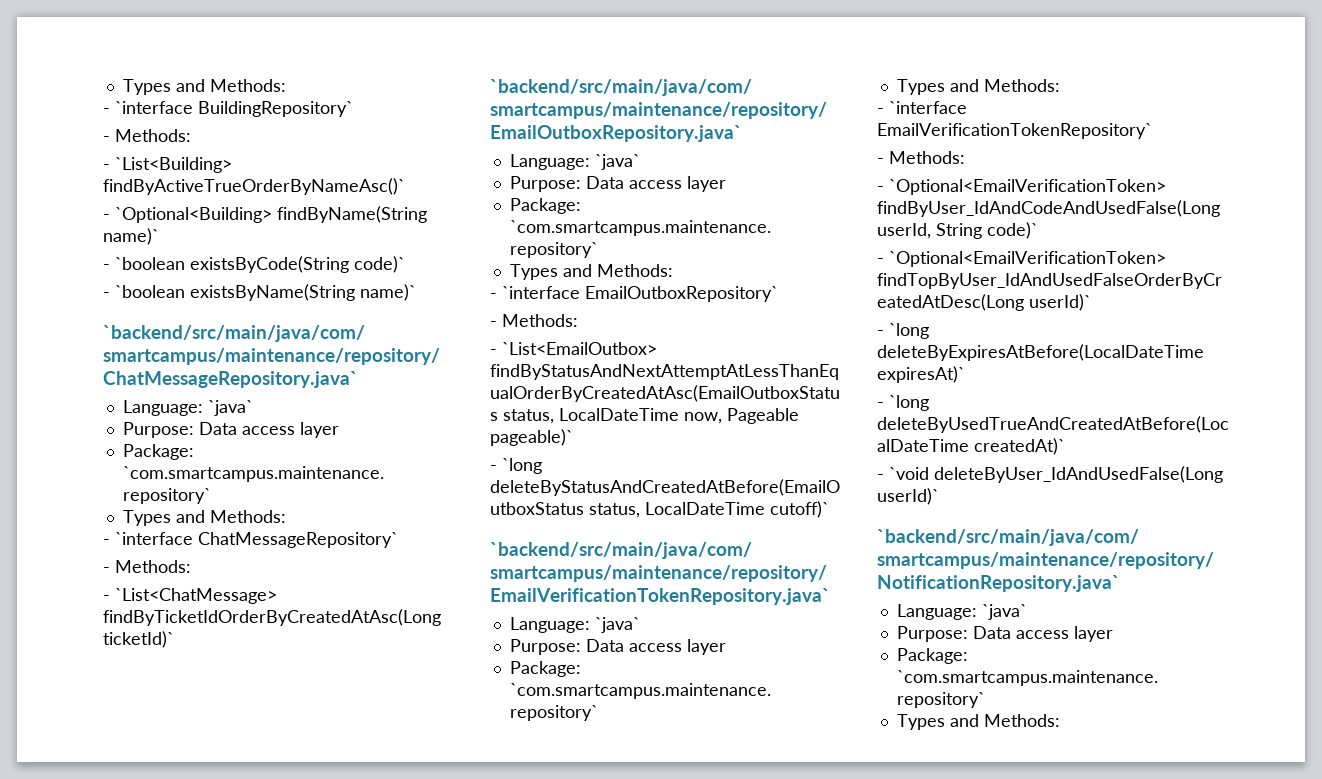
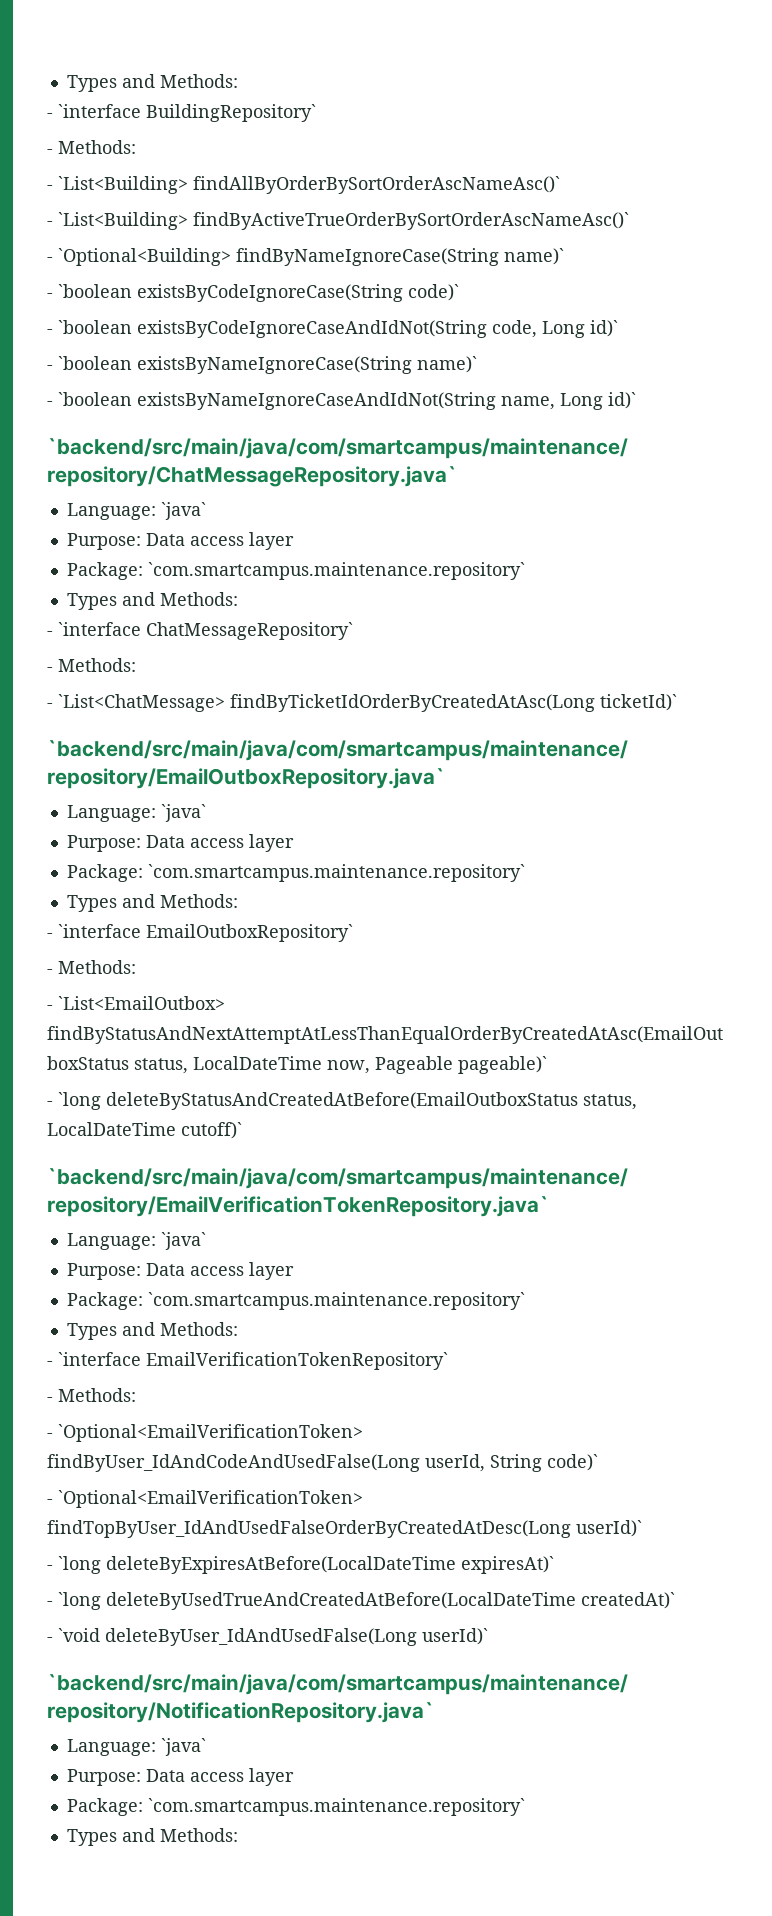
- - `List<Building> findByActiveTrueOrderByNameAsc()`
+ - `List<Building> findAllByOrderBySortOrderAscNameAsc()`
+ - `List<Building> findByActiveTrueOrderBySortOrderAscNameAsc()`
- - `Optional<Building> findByName(String name)`
- - `boolean existsByCode(String code)`
+ - `Optional<Building> findByNameIgnoreCase(String name)`
+ - `boolean existsByCodeIgnoreCase(String code)`
- - `boolean existsByName(String name)`
+ - `boolean existsByCodeIgnoreCaseAndIdNot(String code, Long id)`
+ - `boolean existsByNameIgnoreCase(String name)`
+ - `boolean existsByNameIgnoreCaseAndIdNot(String name, Long id)`

